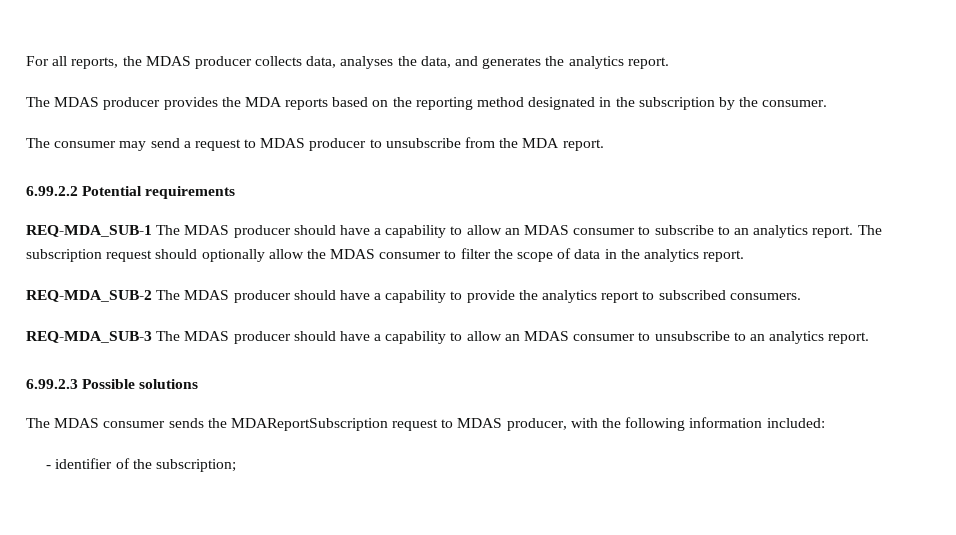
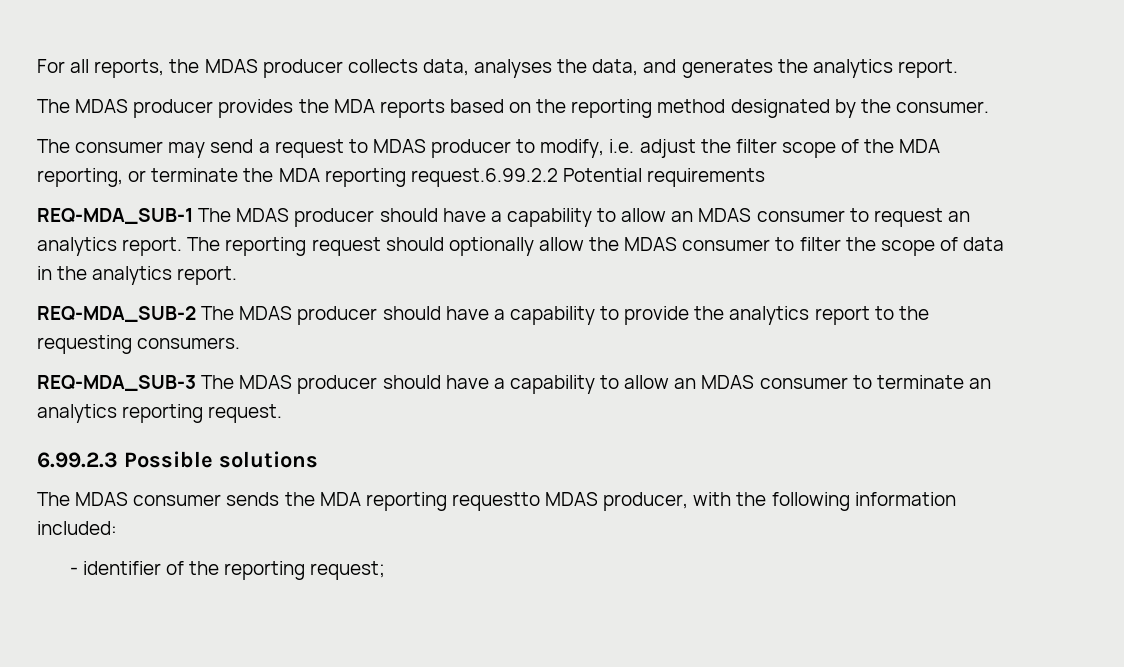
- The MDAS producer provides the MDA reports based on the reporting method designated in the subscription by the consumer.
+ The MDAS producer provides the MDA reports based on the reporting method designated by the consumer.
- The consumer may send a request to MDAS producer to unsubscribe from the MDA report.
- 6.99.2.2 Potential requirements
+ The consumer may send a request to MDAS producer to modify, i.e. adjust the filter scope of the MDA reporting, or terminate the MDA reporting request.6.99.2.2 Potential requirements
- REQ-MDA_SUB-1 The MDAS producer should have a capability to allow an MDAS consumer to subscribe to an analytics report.
+ REQ-MDA_SUB-1 The MDAS producer should have a capability to allow an MDAS consumer to request an analytics report.
- The subscription request should optionally allow the MDAS consumer to filter the scope of data in the analytics report.
+ The reporting request should optionally allow the MDAS consumer to filter the scope of data in the analytics report.
- REQ-MDA_SUB-2 The MDAS producer should have a capability to provide the analytics report to subscribed consumers.
+ REQ-MDA_SUB-2 The MDAS producer should have a capability to provide the analytics report to the requesting consumers.
- REQ-MDA_SUB-3 The MDAS producer should have a capability to allow an MDAS consumer to unsubscribe to an analytics report.
+ REQ-MDA_SUB-3 The MDAS producer should have a capability to allow an MDAS consumer to terminate an analytics reporting request.
- The MDAS consumer sends the MDAReportSubscription request to MDAS producer, with the following information included:
+ The MDAS consumer sends the MDA reporting requestto MDAS producer, with the following information included:
- - identifier of the subscription;
+ - identifier of the reporting request;

